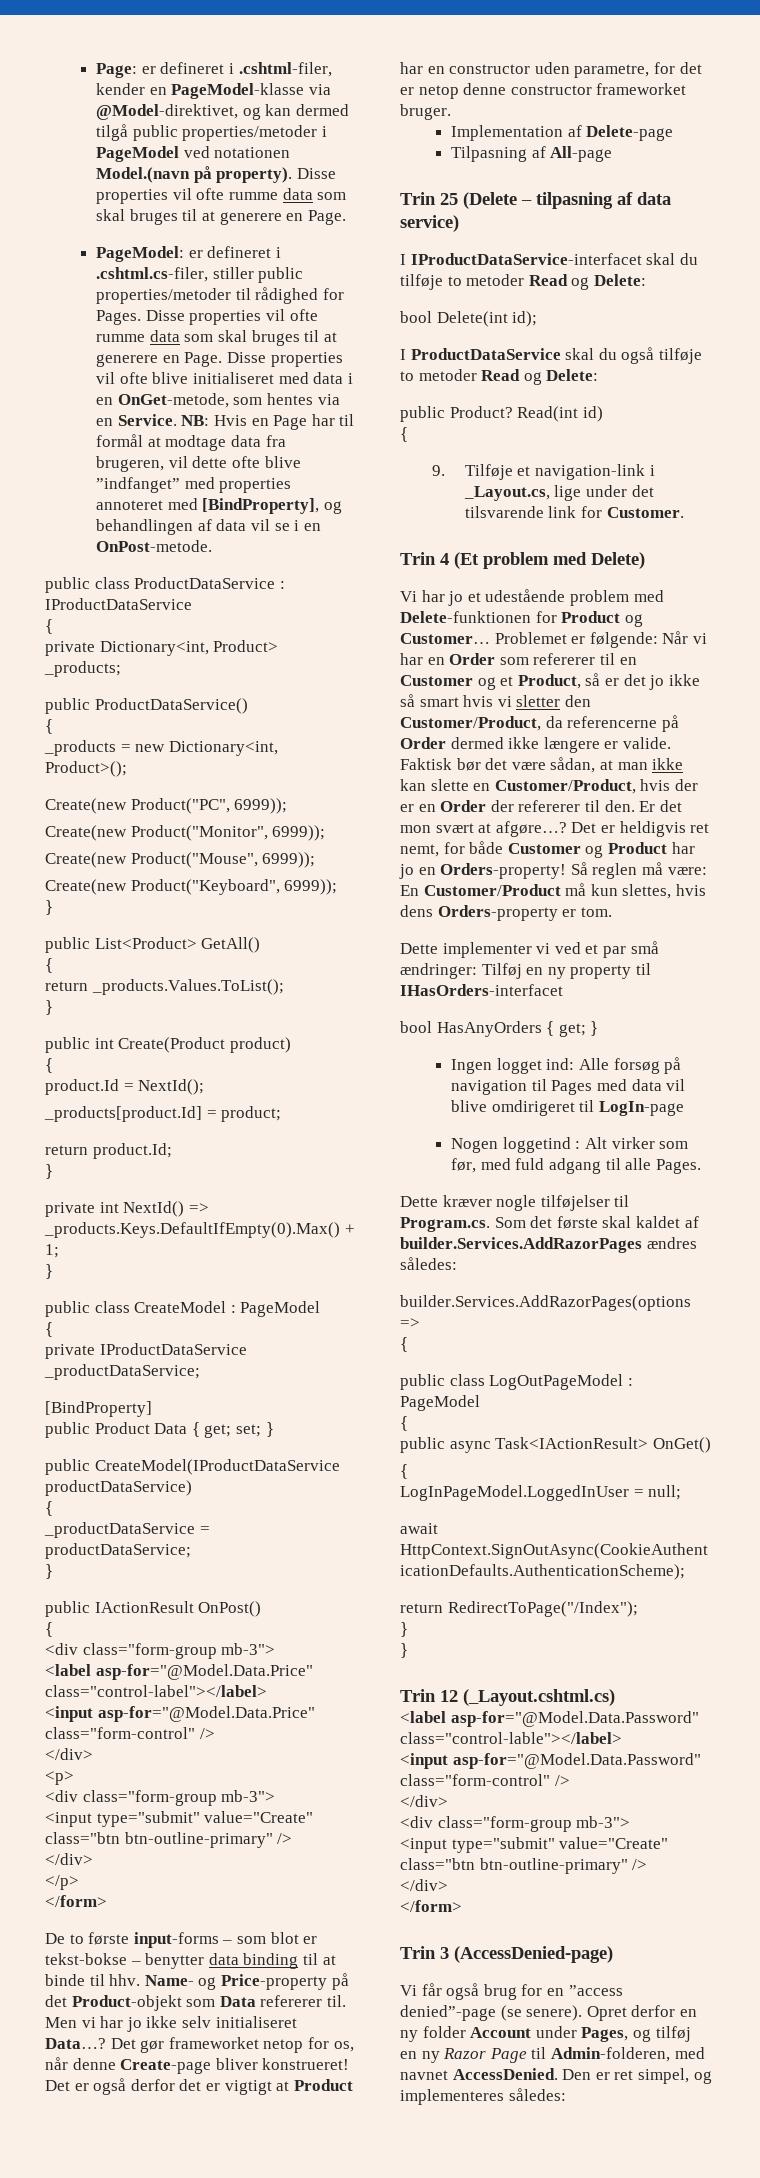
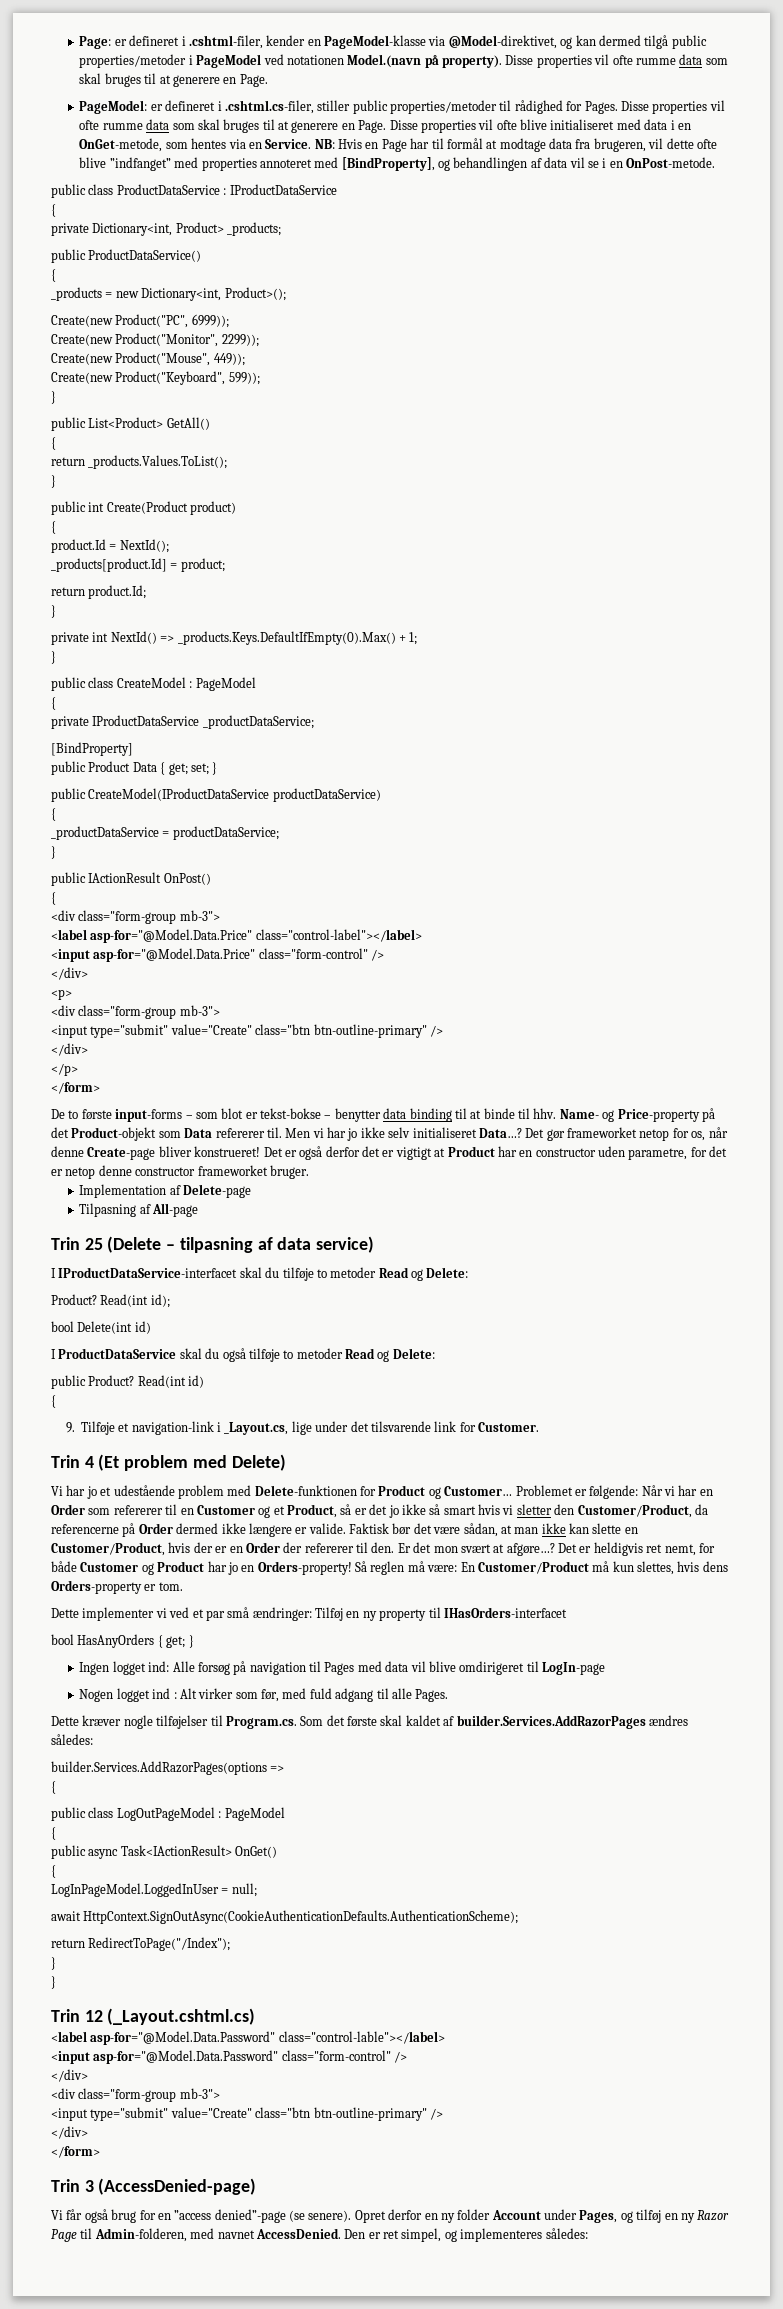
- Create(new Product("Monitor", 6999));
+ Create(new Product("Monitor", 2299));
- Create(new Product("Mouse", 6999));
+ Create(new Product("Mouse", 449));
- Create(new Product("Keyboard", 6999));
+ Create(new Product("Keyboard", 599));
+ Product? Read(int id);
- bool Delete(int id);
+ bool Delete(int id)
- Nogen loggetind : Alt virker som før, med fuld adgang til alle Pages.
+ Nogen logget ind : Alt virker som før, med fuld adgang til alle Pages.

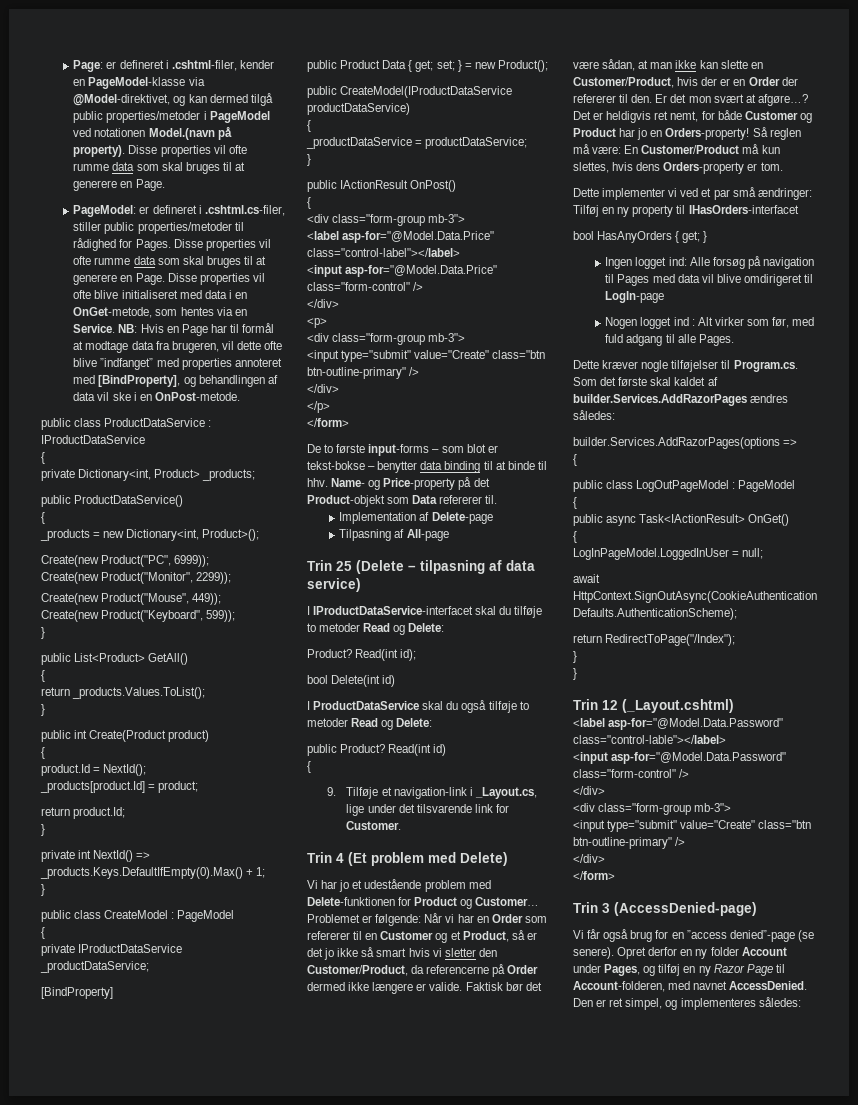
- NB: Hvis en Page har til formål at modtage data fra brugeren, vil dette ofte blive ”indfanget” med properties annoteret med [BindProperty], og behandlingen af data vil se i en OnPost-metode.
+ NB: Hvis en Page har til formål at modtage data fra brugeren, vil dette ofte blive ”indfanget” med properties annoteret med [BindProperty], og behandlingen af data vil ske i en OnPost-metode.
- public Product Data { get; set; }
+ public Product Data { get; set; } = new Product();
- Men vi har jo ikke selv initialiseret Data…? Det gør frameworket netop for os, når denne Create-page bliver konstrueret! Det er også derfor det er vigtigt at Product har en constructor uden parametre, for det er netop denne constructor frameworket bruger.
- Trin 12 (_Layout.cshtml.cs)
+ Trin 12 (_Layout.cshtml)
- Opret derfor en ny folder Account under Pages, og tilføj en ny Razor Page til Admin-folderen, med navnet AccessDenied.
+ Opret derfor en ny folder Account under Pages, og tilføj en ny Razor Page til Account-folderen, med navnet AccessDenied.

